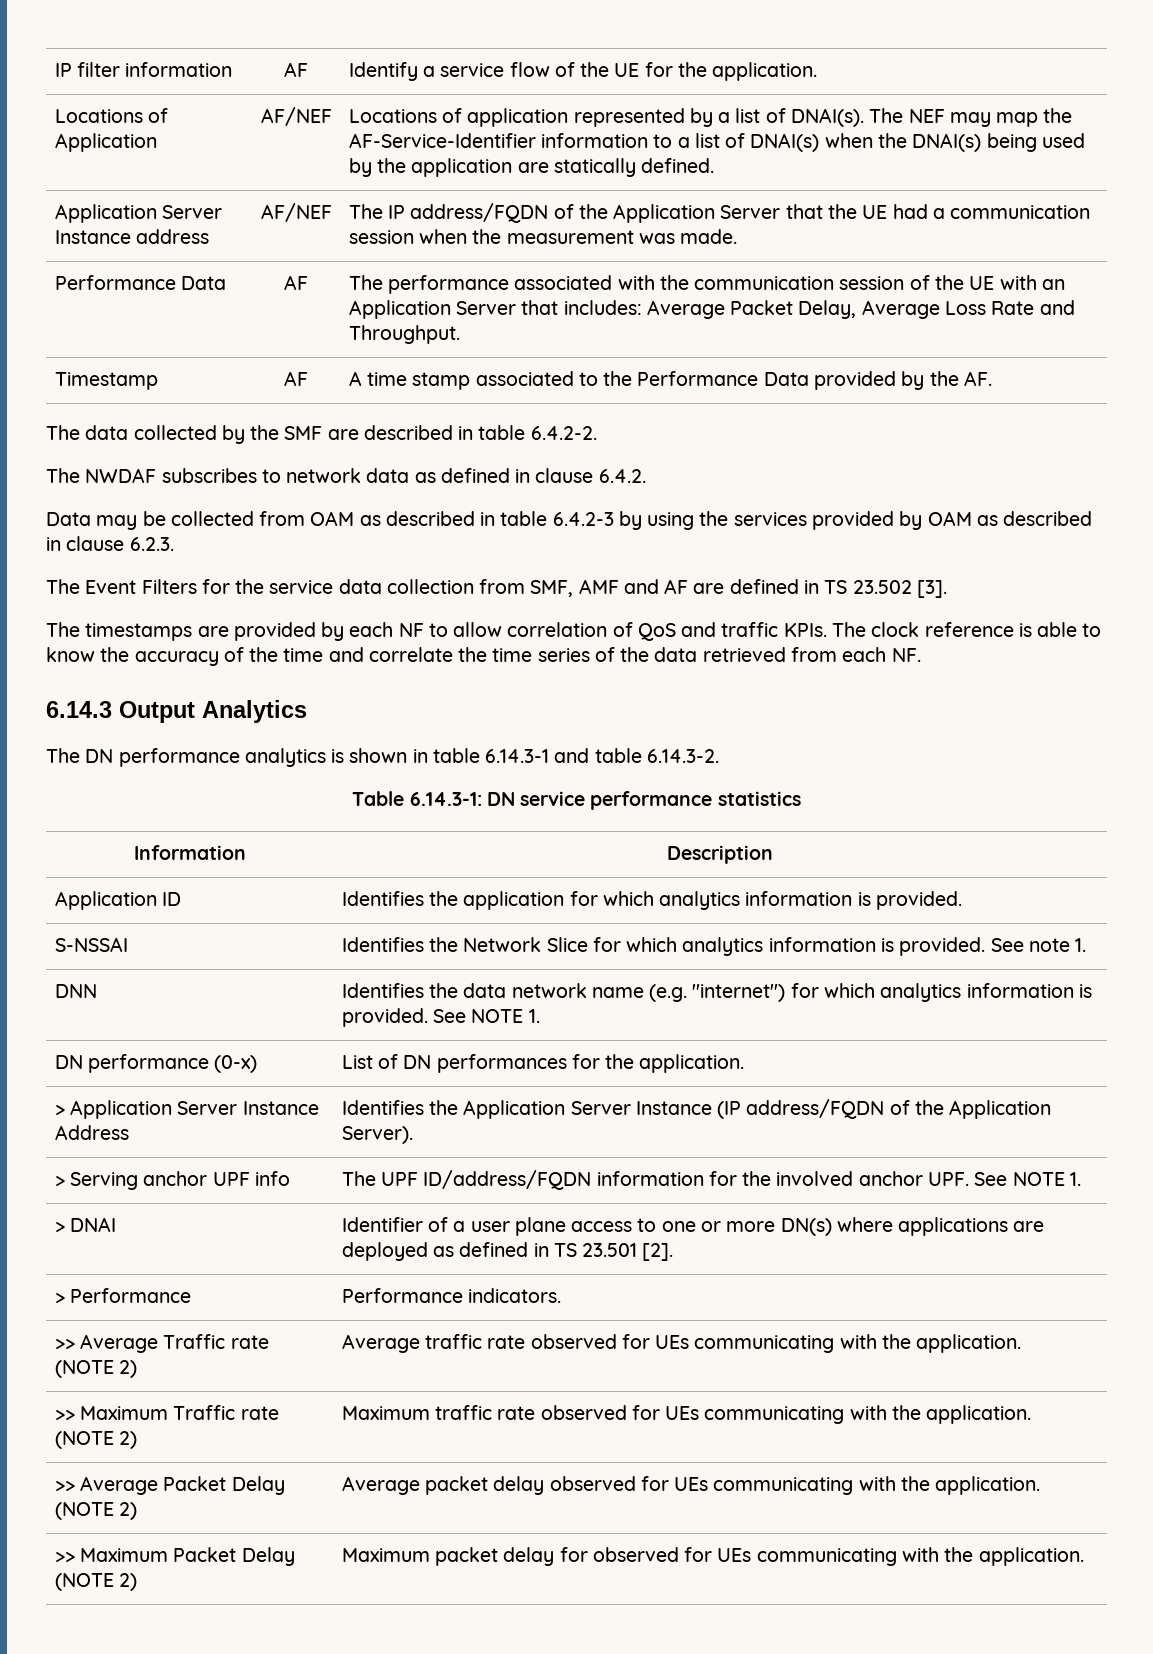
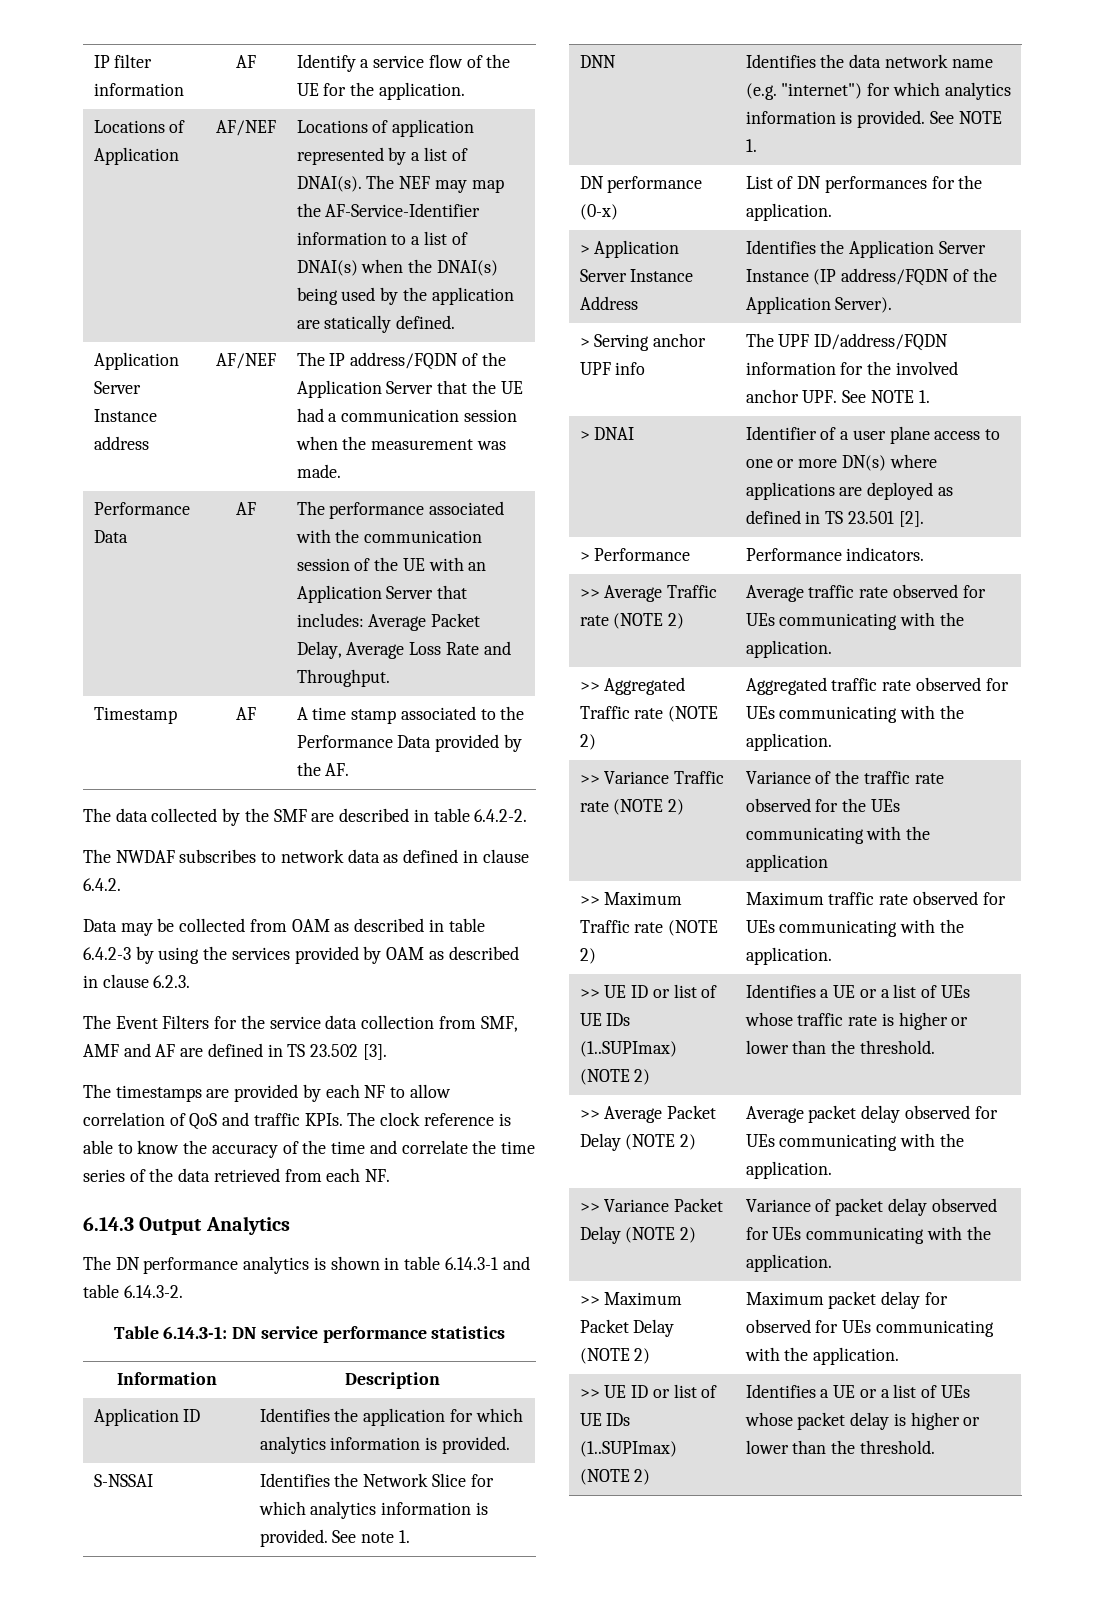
+ >> Aggregated Traffic rate (NOTE 2) | Aggregated traffic rate observed for UEs communicating with the application.
+ >> Variance Traffic rate (NOTE 2) | Variance of the traffic rate observed for the UEs communicating with the application
+ >> UE ID or list of UE IDs (1..SUPImax) (NOTE 2) | Identifies a UE or a list of UEs whose traffic rate is higher or lower than the threshold.
+ >> Variance Packet Delay (NOTE 2) | Variance of packet delay observed for UEs communicating with the application.
+ >> UE ID or list of UE IDs (1..SUPImax) (NOTE 2) | Identifies a UE or a list of UEs whose packet delay is higher or lower than the threshold.

